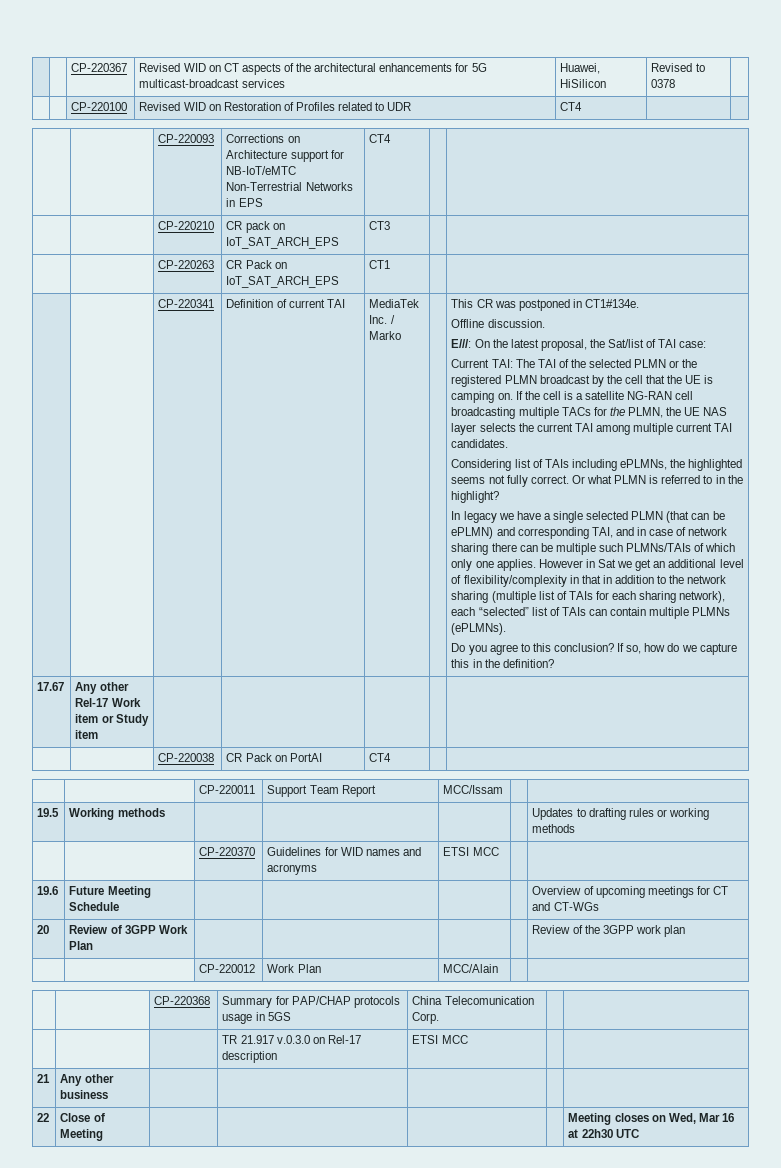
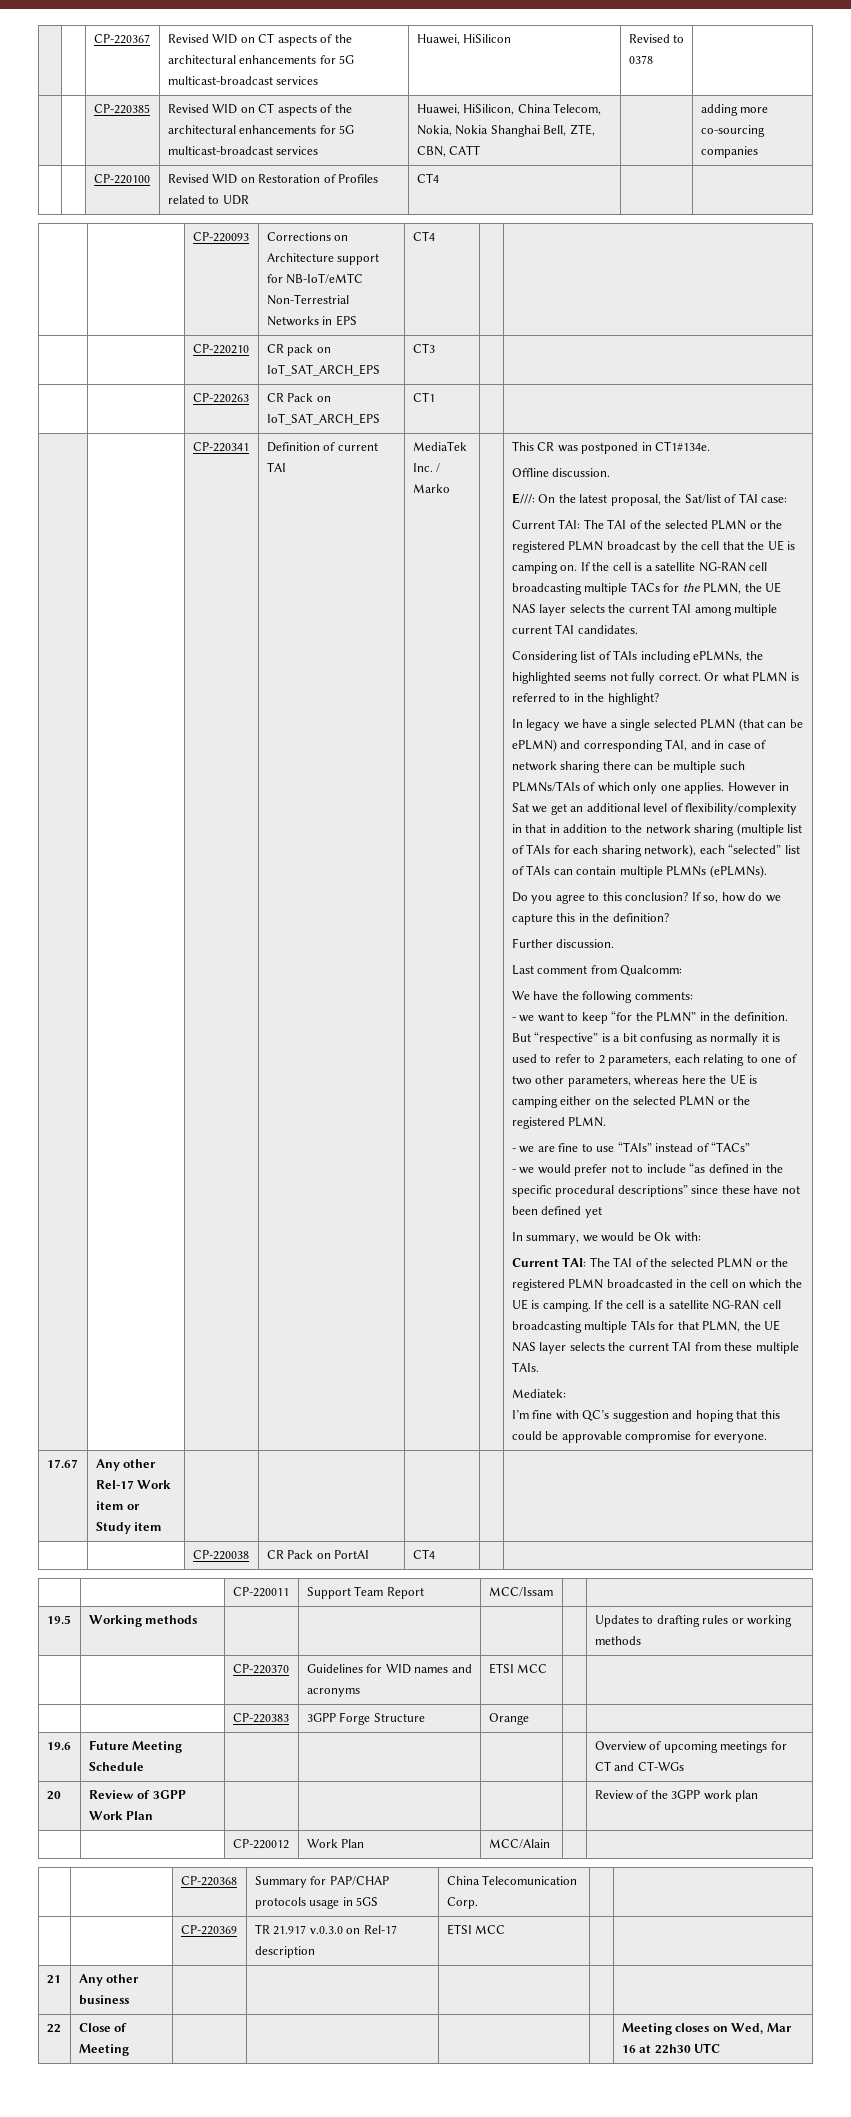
+ | | CP-220385 | Revised WID on CT aspects of the architectural enhancements for 5G multicast-broadcast services | Huawei, HiSilicon, China Telecom, Nokia, Nokia Shanghai Bell, ZTE, CBN, CATT | | adding more co-sourcing companies
+ Further discussion.
+ Last comment from Qualcomm:
+ We have the following comments:
+ - we want to keep “for the PLMN” in the definition. But “respective” is a bit confusing as normally it is used to refer to 2 parameters, each relating to one of two other parameters, whereas here the UE is camping either on the selected PLMN or the registered PLMN.
+ - we are fine to use “TAIs” instead of “TACs”
+ - we would prefer not to include “as defined in the specific procedural descriptions” since these have not been defined yet
+ In summary, we would be Ok with:
+ Current TAI: The TAI of the selected PLMN or the registered PLMN broadcasted in the cell on which the UE is camping. If the cell is a satellite NG-RAN cell broadcasting multiple TAIs for that PLMN, the UE NAS layer selects the current TAI from these multiple TAIs.
+ Mediatek:
+ I’m fine with QC’s suggestion and hoping that this could be approvable compromise for everyone.
+ | | CP-220383 | 3GPP Forge Structure | Orange | |
- | | | TR 21.917 v.0.3.0 on Rel-17 description | ETSI MCC | |
+ | | CP-220369 | TR 21.917 v.0.3.0 on Rel-17 description | ETSI MCC | |

